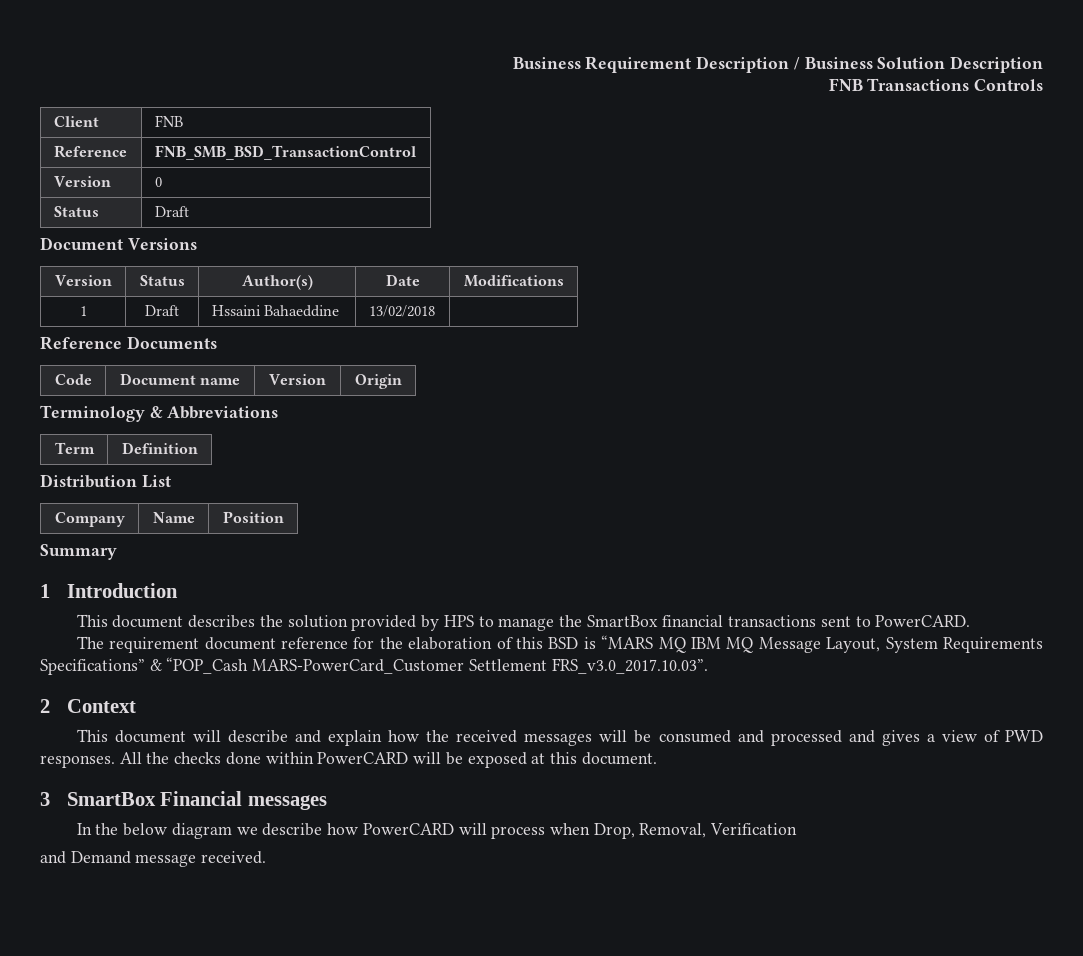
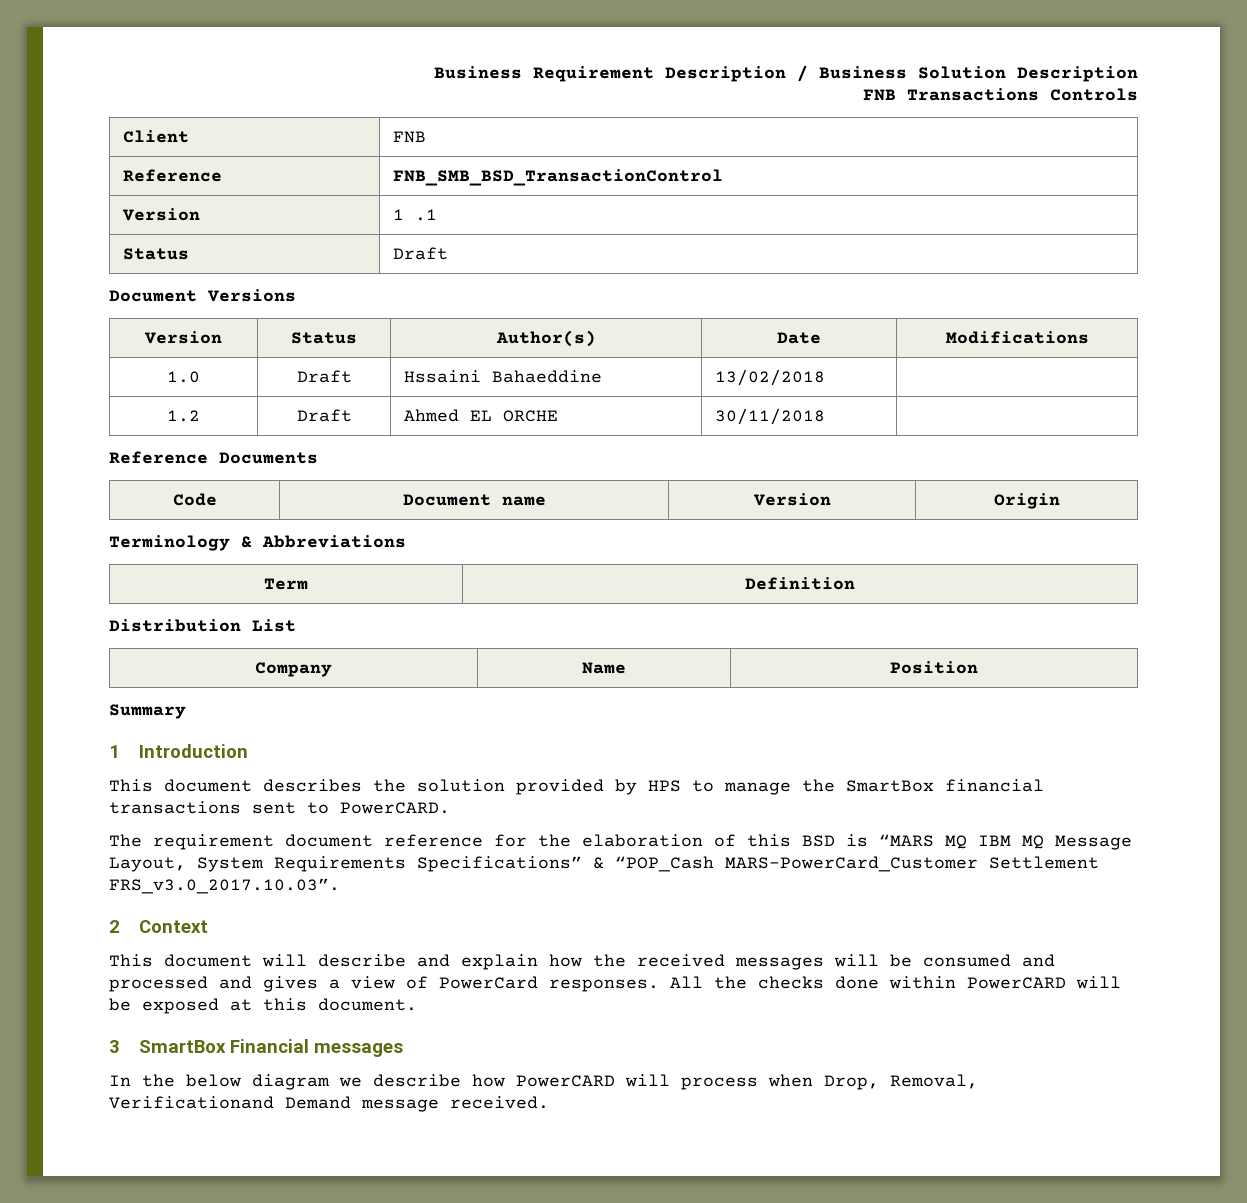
- Version | 0
+ Version | 1 .1
- 1 | Draft | Hssaini Bahaeddine | 13/02/2018 |
+ 1.0 | Draft | Hssaini Bahaeddine | 13/02/2018 |
+ 1.2 | Draft | Ahmed EL ORCHE | 30/11/2018 |
- This document will describe and explain how the received messages will be consumed and processed and gives a view of PWD responses.
+ This document will describe and explain how the received messages will be consumed and processed and gives a view of PowerCard responses.
- In the below diagram we describe how PowerCARD will process when Drop, Removal, Verification
- and Demand message received.
+ In the below diagram we describe how PowerCARD will process when Drop, Removal, Verificationand Demand message received.

